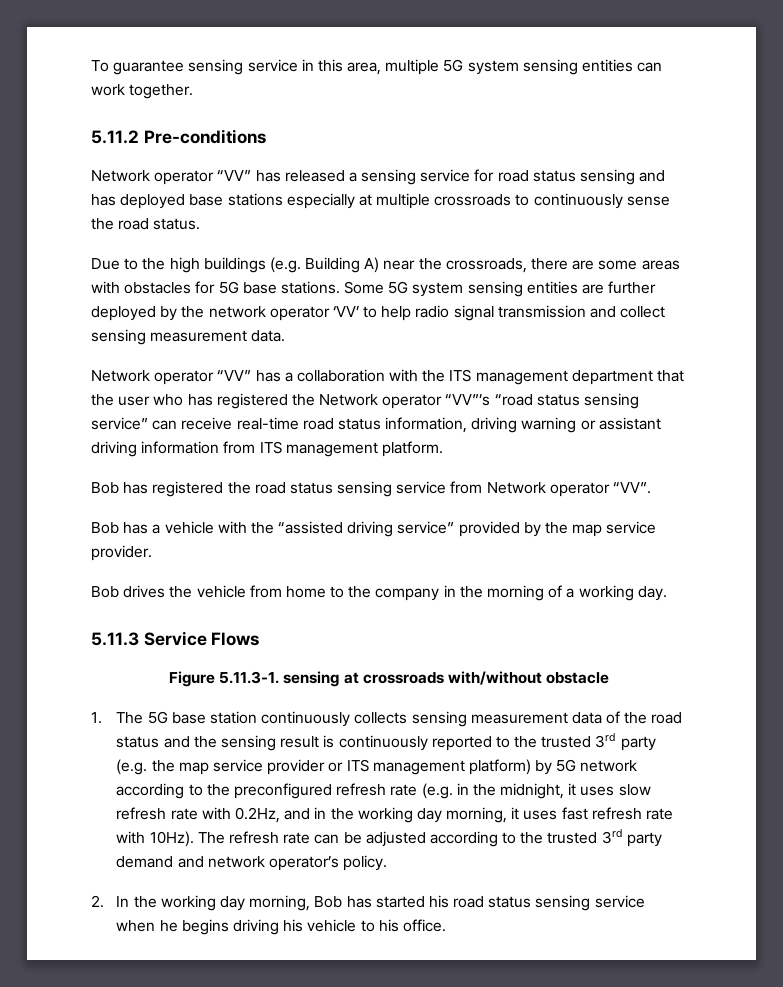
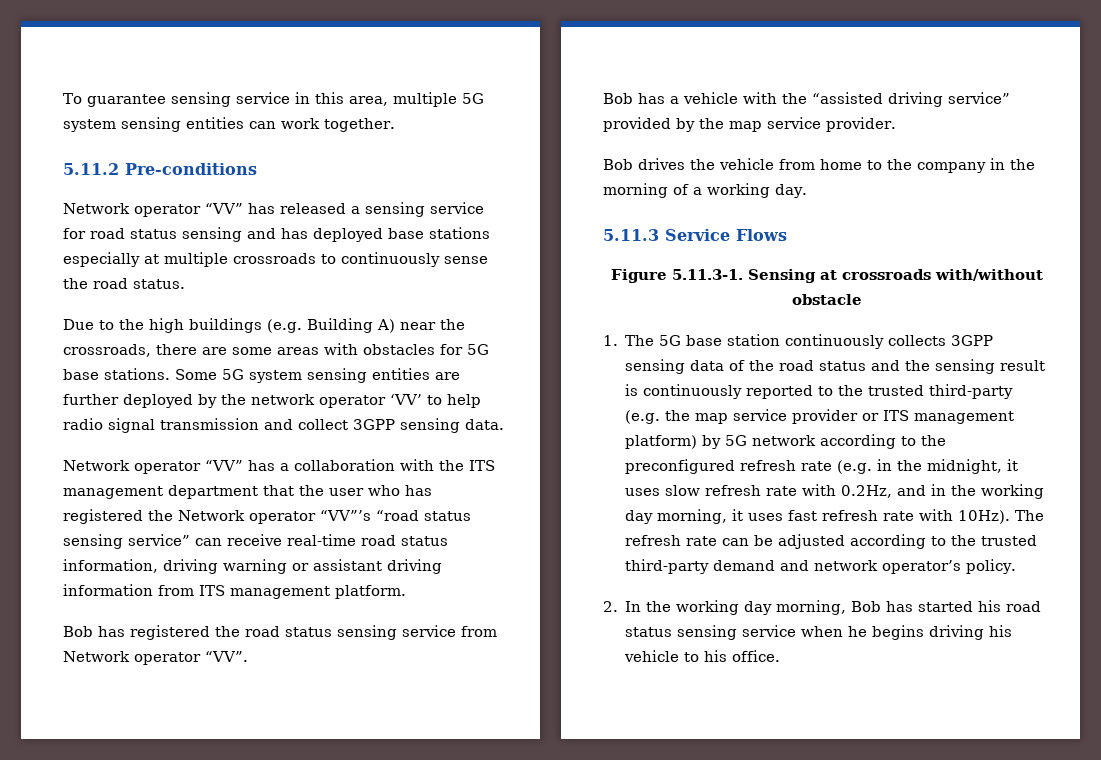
- Some 5G system sensing entities are further deployed by the network operator ‘VV’ to help radio signal transmission and collect sensing measurement data.
+ Some 5G system sensing entities are further deployed by the network operator ‘VV’ to help radio signal transmission and collect 3GPP sensing data.
- Figure 5.11.3-1. sensing at crossroads with/without obstacle
+ Figure 5.11.3-1. Sensing at crossroads with/without obstacle
- 1. The 5G base station continuously collects sensing measurement data of the road status and the sensing result is continuously reported to the trusted 3rd party (e.g. the map service provider or ITS management platform) by 5G network according to the preconfigured refresh rate (e.g. in the midnight, it uses slow refresh rate with 0.2Hz, and in the working day morning, it uses fast refresh rate with 10Hz).
+ 1. The 5G base station continuously collects 3GPP sensing data of the road status and the sensing result is continuously reported to the trusted third-party (e.g. the map service provider or ITS management platform) by 5G network according to the preconfigured refresh rate (e.g. in the midnight, it uses slow refresh rate with 0.2Hz, and in the working day morning, it uses fast refresh rate with 10Hz).
- The refresh rate can be adjusted according to the trusted 3rd party demand and network operator’s policy.
+ The refresh rate can be adjusted according to the trusted third-party demand and network operator’s policy.

